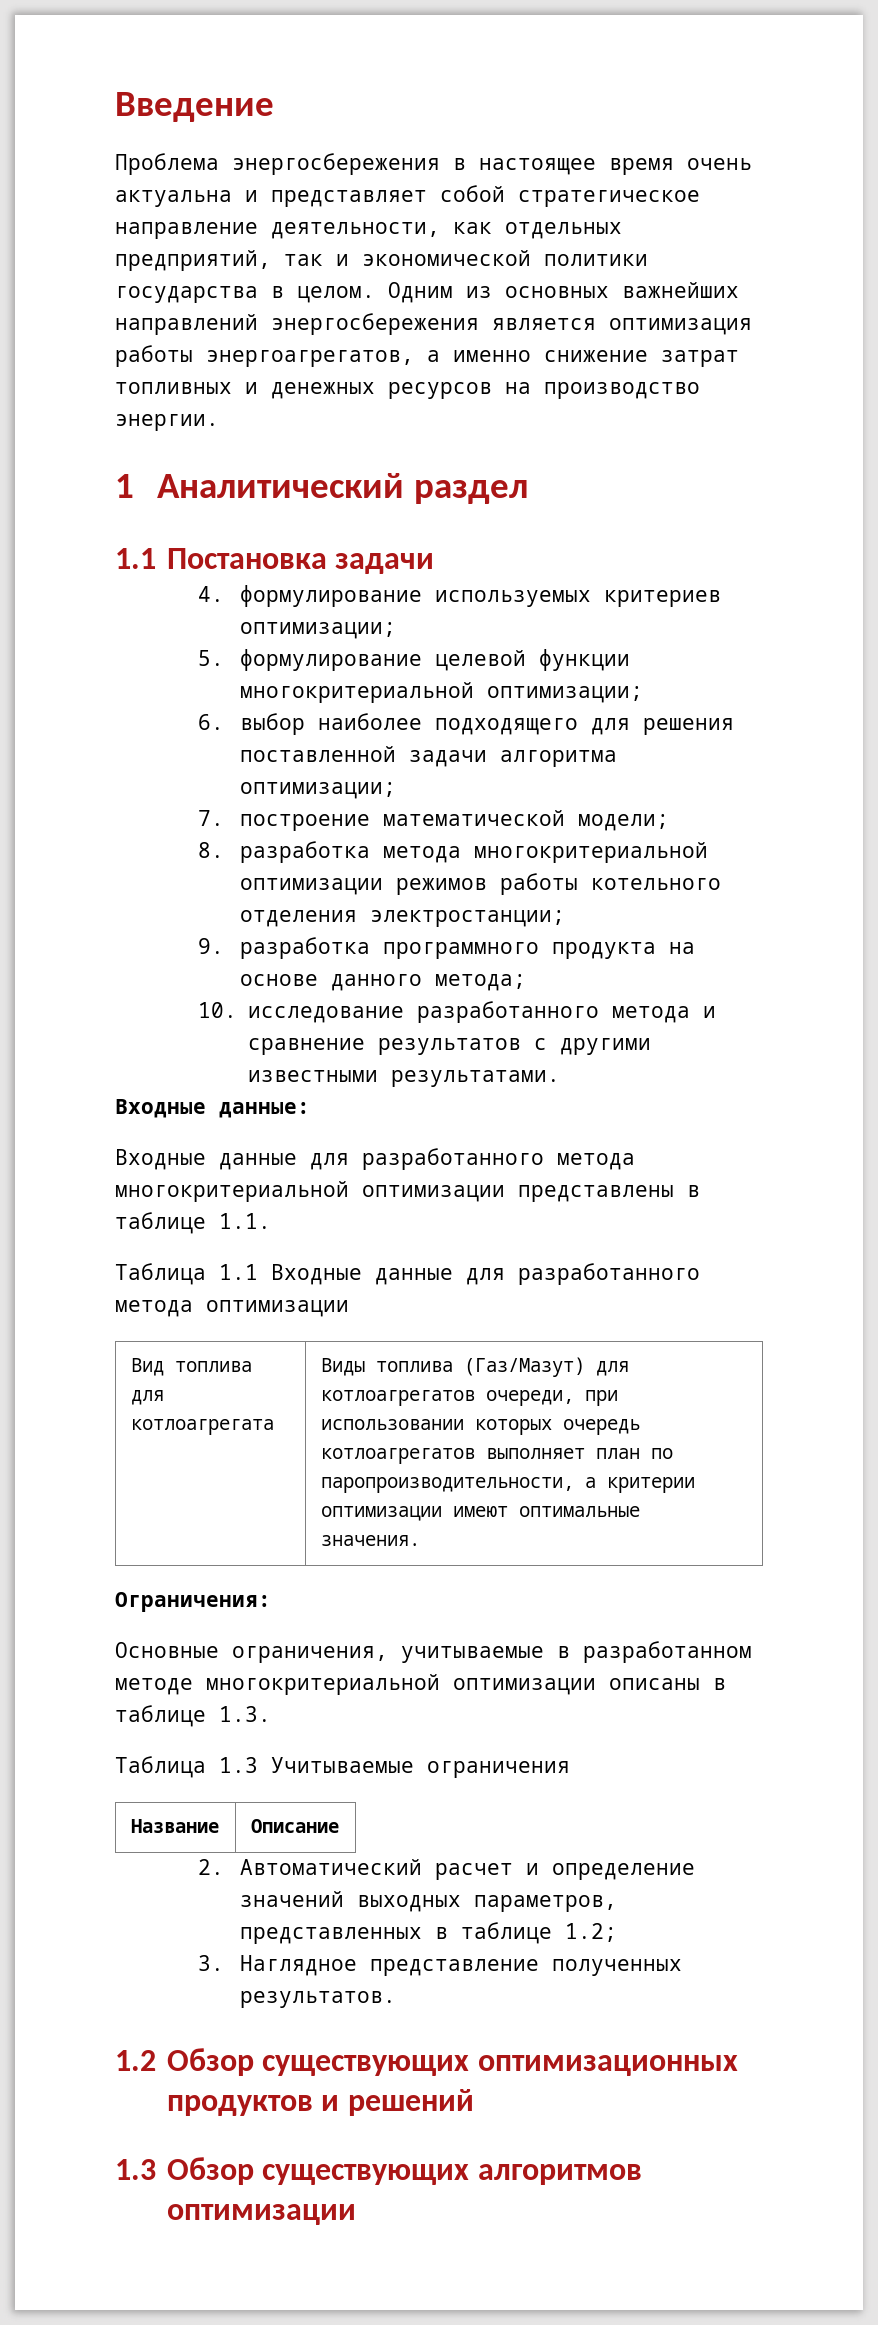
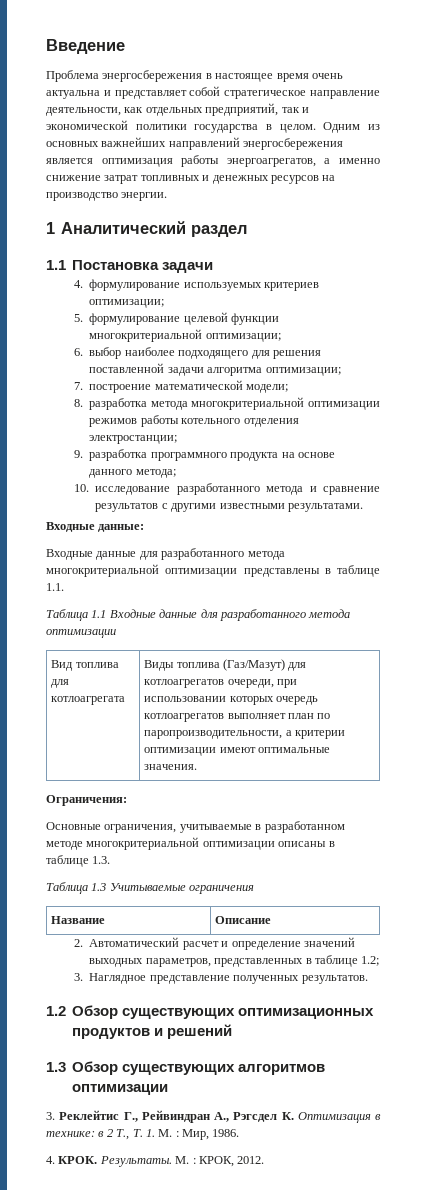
+ 3. Реклейтис Г., Рейвиндран А., Рэгсдел К. Оптимизация в технике: в 2 Т., Т. 1. М. : Мир, 1986.
+ 4. КРОК. Результаты. М. : КРОК, 2012.

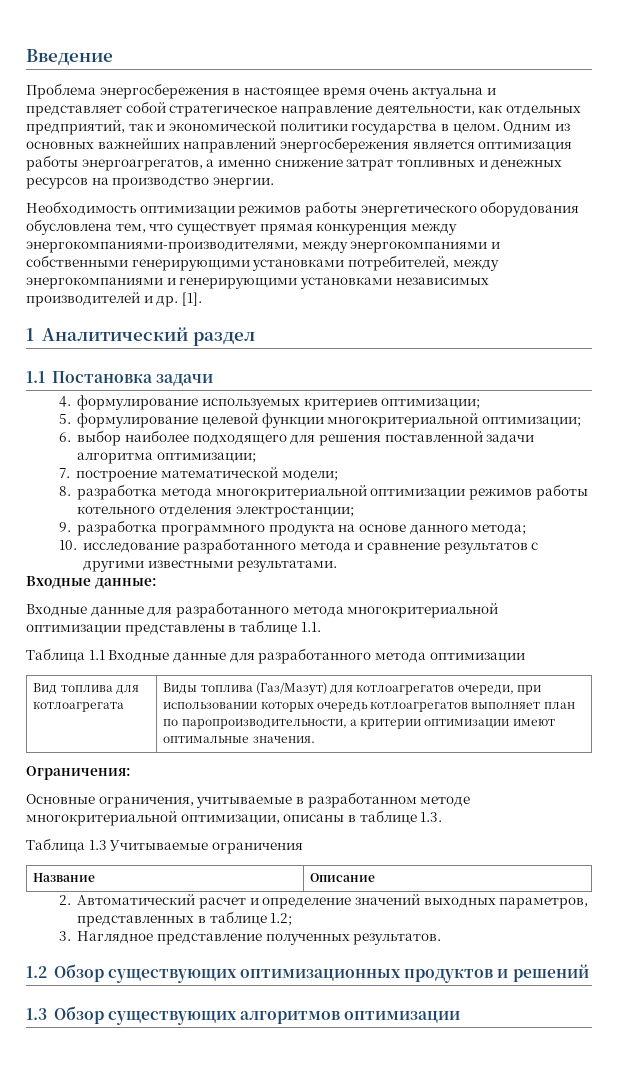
+ Необходимость оптимизации режимов работы энергетического оборудования обусловлена тем, что существует прямая конкуренция между энергокомпаниями-производителями, между энергокомпаниями и собственными генерирующими установками потребителей, между энергокомпаниями и генерирующими установками независимых производителей и др. [1].
- Основные ограничения, учитываемые в разработанном методе многокритериальной оптимизации описаны в таблице 1.3.
+ Основные ограничения, учитываемые в разработанном методе многокритериальной оптимизации, описаны в таблице 1.3.
- 3. Реклейтис Г., Рейвиндран А., Рэгсдел К. Оптимизация в технике: в 2 Т., Т. 1. М. : Мир, 1986.
- 4. КРОК. Результаты. М. : КРОК, 2012.

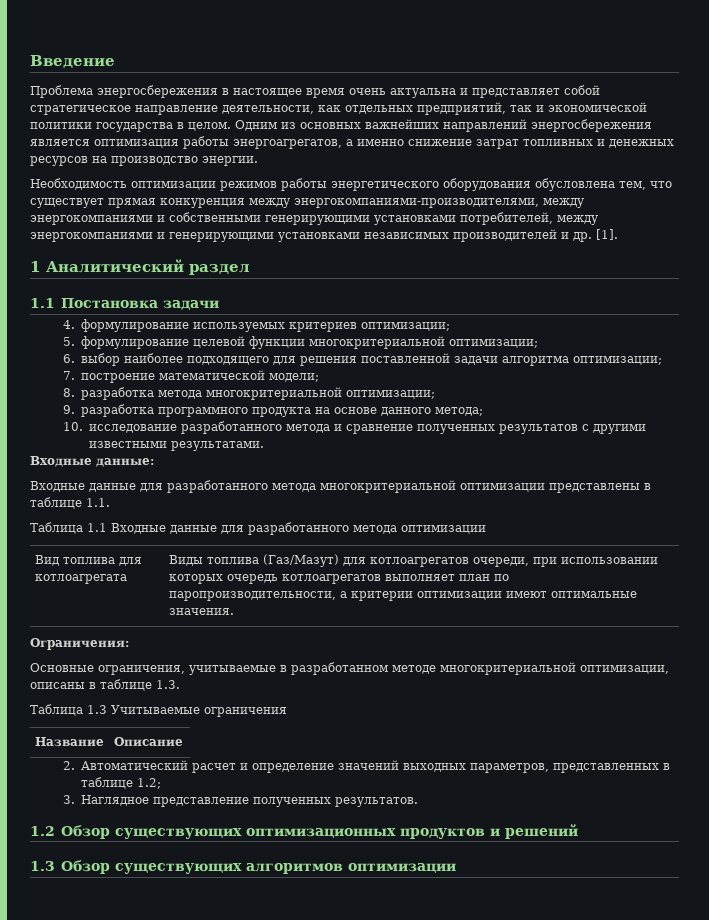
- 8. разработка метода многокритериальной оптимизации режимов работы котельного отделения электростанции;
+ 8. разработка метода многокритериальной оптимизации;
- 10. исследование разработанного метода и сравнение результатов с другими известными результатами.
+ 10. исследование разработанного метода и сравнение полученных результатов с другими известными результатами.

